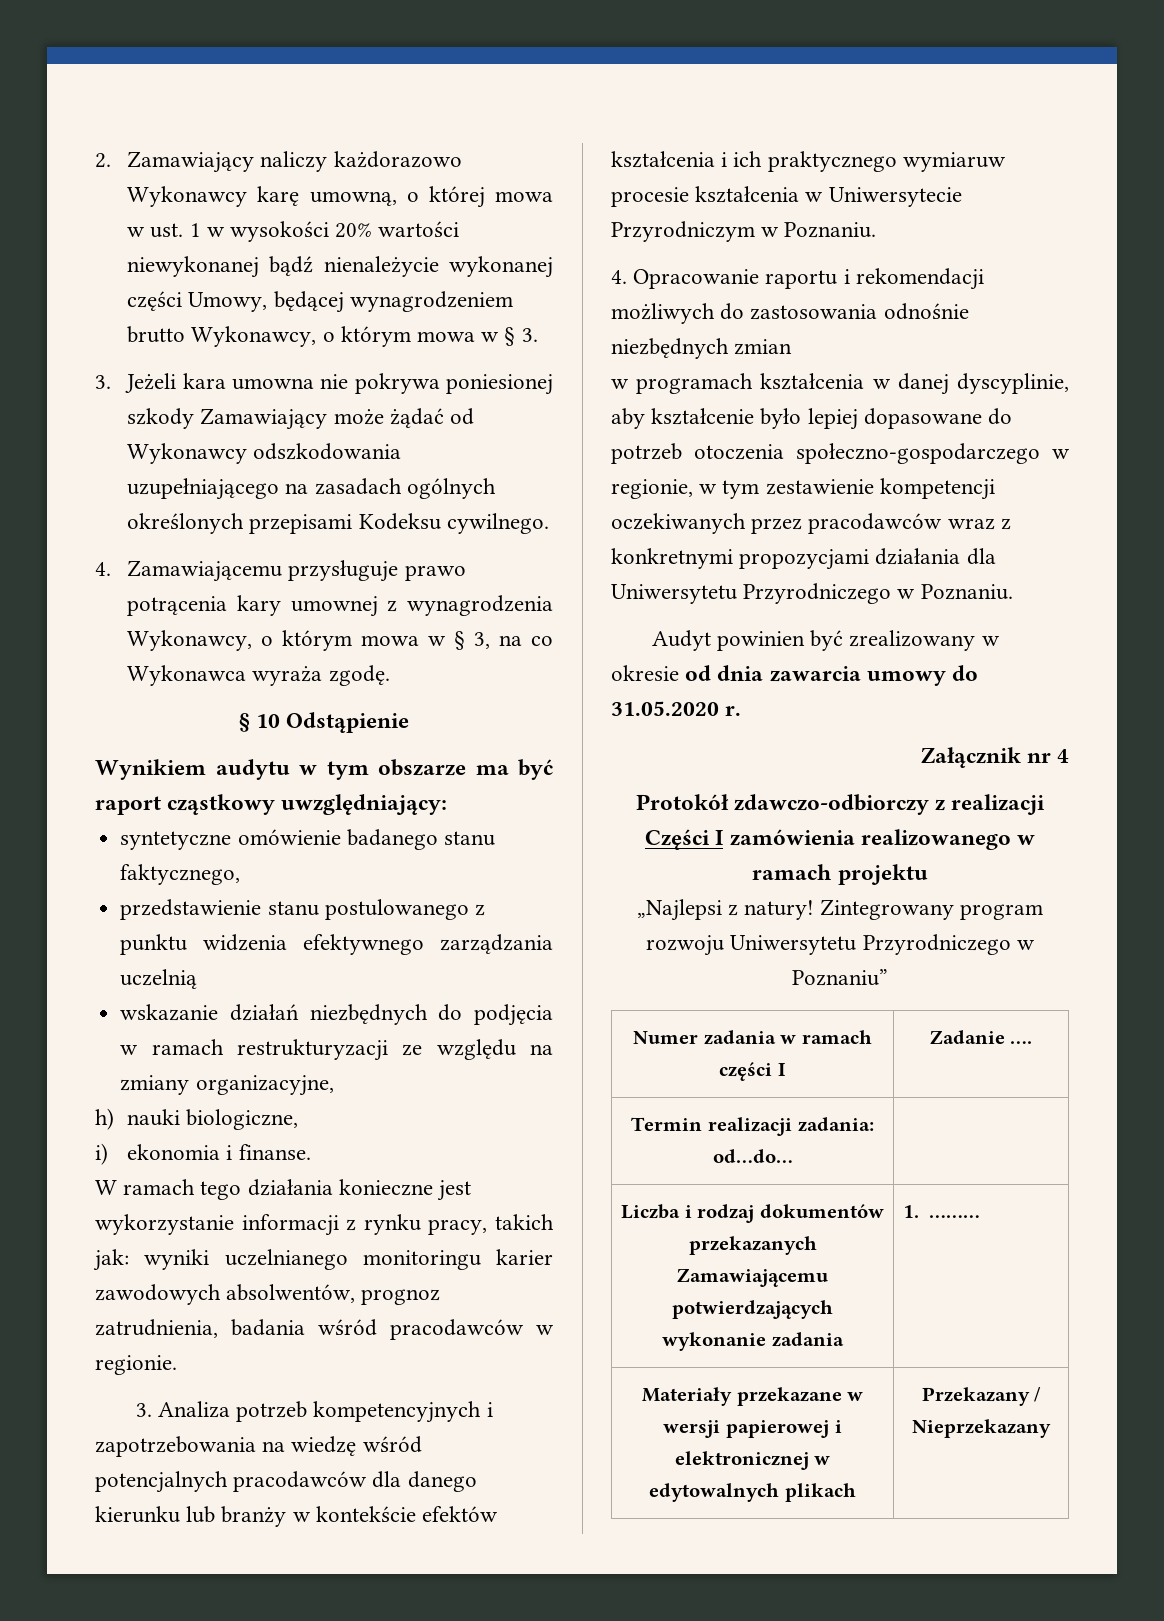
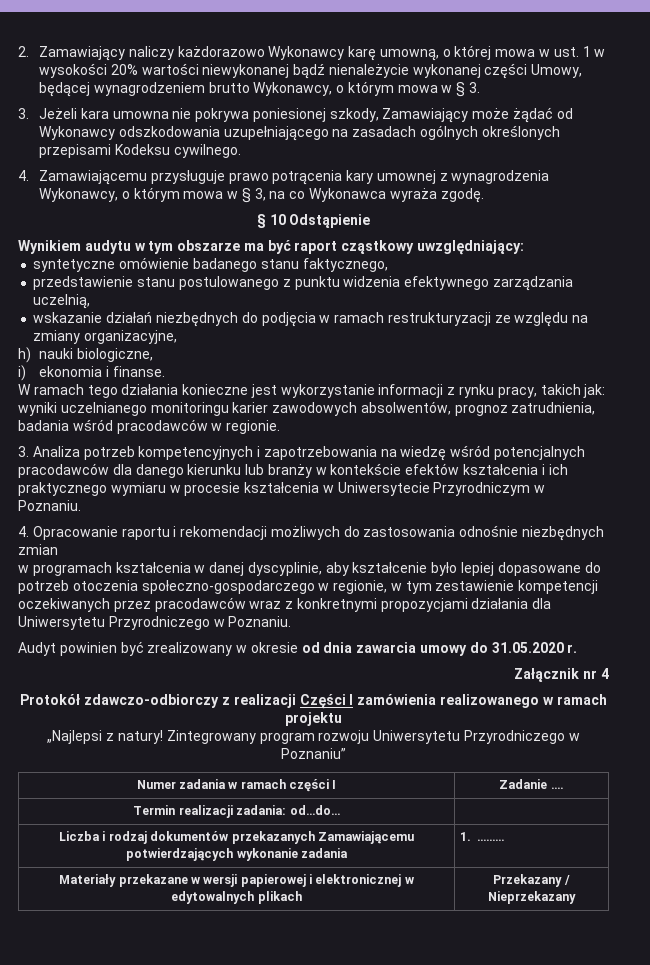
- 3. Jeżeli kara umowna nie pokrywa poniesionej szkody Zamawiający może żądać od Wykonawcy odszkodowania uzupełniającego na zasadach ogólnych określonych przepisami Kodeksu cywilnego.
+ 3. Jeżeli kara umowna nie pokrywa poniesionej szkody, Zamawiający może żądać od Wykonawcy odszkodowania uzupełniającego na zasadach ogólnych określonych przepisami Kodeksu cywilnego.
- przedstawienie stanu postulowanego z punktu widzenia efektywnego zarządzania uczelnią
+ przedstawienie stanu postulowanego z punktu widzenia efektywnego zarządzania uczelnią,
- 3. Analiza potrzeb kompetencyjnych i zapotrzebowania na wiedzę wśród potencjalnych pracodawców dla danego kierunku lub branży w kontekście efektów kształcenia i ich praktycznego wymiaruw procesie kształcenia w Uniwersytecie Przyrodniczym w Poznaniu.
+ 3. Analiza potrzeb kompetencyjnych i zapotrzebowania na wiedzę wśród potencjalnych pracodawców dla danego kierunku lub branży w kontekście efektów kształcenia i ich praktycznego wymiaru w procesie kształcenia w Uniwersytecie Przyrodniczym w Poznaniu.

